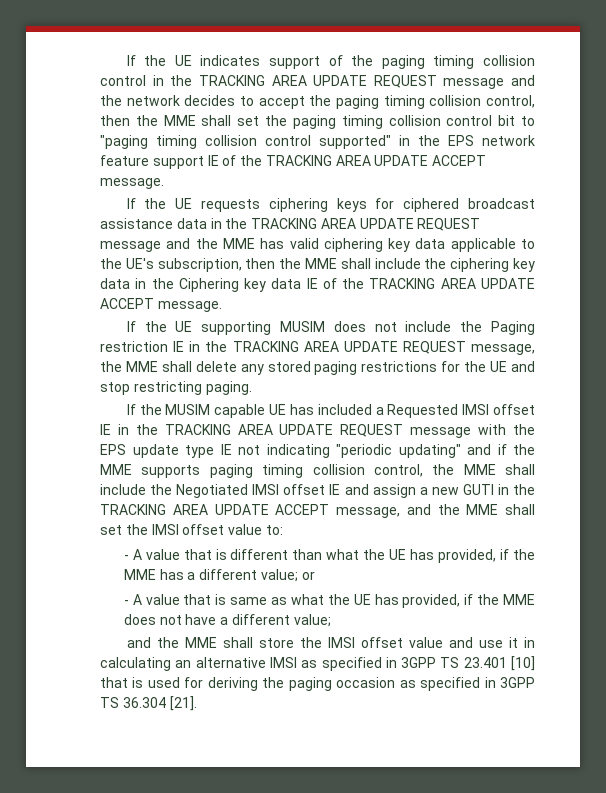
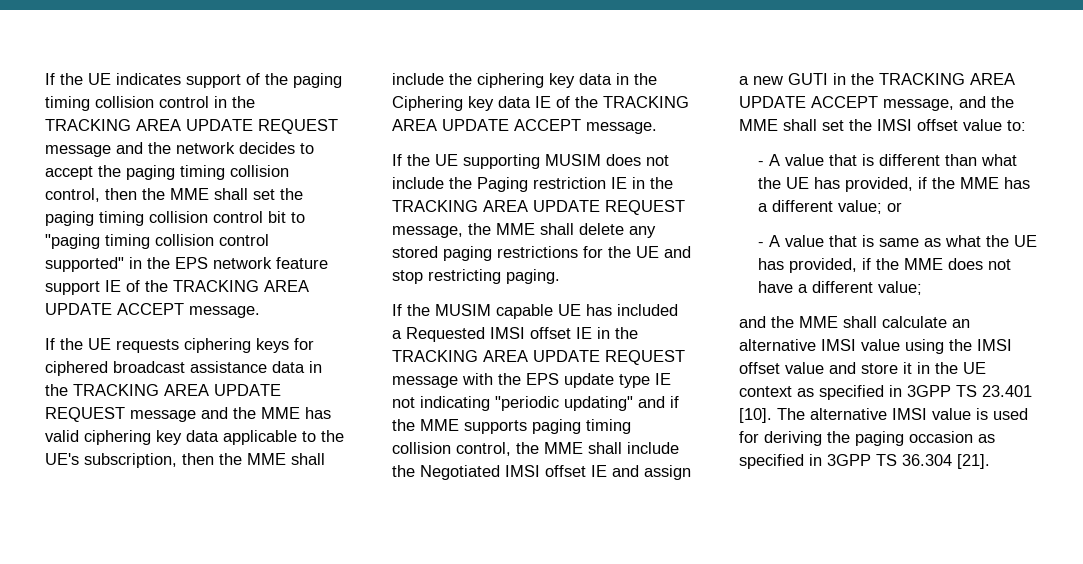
- and the MME shall store the IMSI offset value and use it in calculating an alternative IMSI as specified in 3GPP TS 23.401 [10] that is used for deriving the paging occasion as specified in 3GPP TS 36.304 [21].
+ and the MME shall calculate an alternative IMSI value using the IMSI offset value and store it in the UE context as specified in 3GPP TS 23.401 [10]. The alternative IMSI value is used for deriving the paging occasion as specified in 3GPP TS 36.304 [21].

